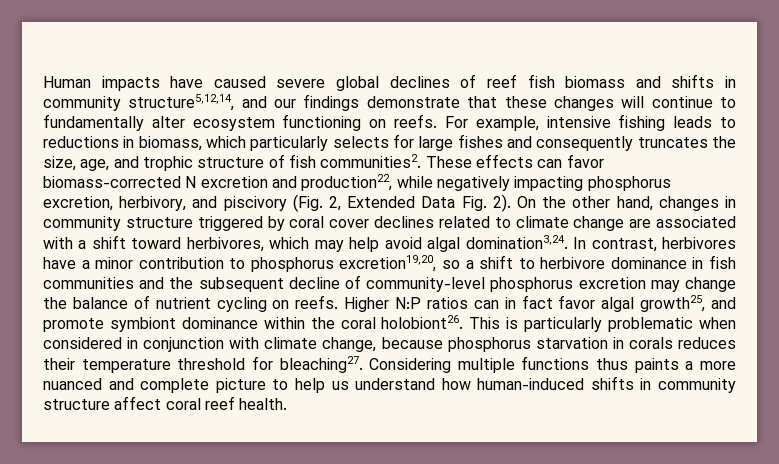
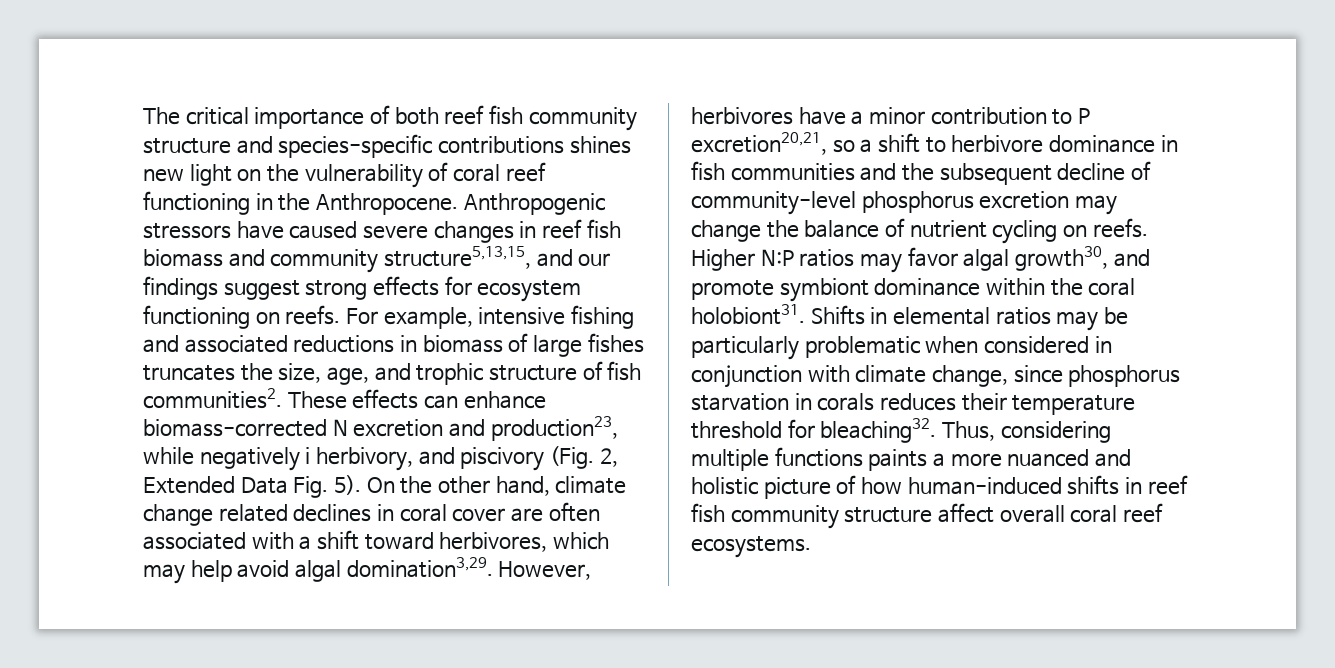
- Human impacts have caused severe global declines of reef fish biomass and shifts in community structure5,12,14, and our findings demonstrate that these changes will continue to fundamentally alter ecosystem functioning on reefs.
+ The critical importance of both reef fish community structure and species-specific contributions shines new light on the vulnerability of coral reef functioning in the Anthropocene. Anthropogenic stressors have caused severe changes in reef fish biomass and community structure5,13,15, and our findings suggest strong effects for ecosystem functioning on reefs.
- For example, intensive fishing leads to reductions in biomass, which particularly selects for large fishes and consequently truncates the size, age, and trophic structure of fish communities2.
+ For example, intensive fishing and associated reductions in biomass of large fishes truncates the size, age, and trophic structure of fish communities2.
- These effects can favor biomass-corrected N excretion and production22, while negatively impacting phosphorus excretion, herbivory, and piscivory (Fig. 2, Extended Data Fig. 2).
+ These effects can enhance biomass-corrected N excretion and production23, while negatively i herbivory, and piscivory (Fig. 2, Extended Data Fig. 5).
- On the other hand, changes in community structure triggered by coral cover declines related to climate change are associated with a shift toward herbivores, which may help avoid algal domination3,24. In contrast, herbivores have a minor contribution to phosphorus excretion19,20, so a shift to herbivore dominance in fish communities and the subsequent decline of community-level phosphorus excretion may change the balance of nutrient cycling on reefs.
+ On the other hand, climate change related declines in coral cover are often associated with a shift toward herbivores, which may help avoid algal domination3,29. However, herbivores have a minor contribution to P excretion20,21, so a shift to herbivore dominance in fish communities and the subsequent decline of community-level phosphorus excretion may change the balance of nutrient cycling on reefs.
- Higher N:P ratios can in fact favor algal growth25, and promote symbiont dominance within the coral holobiont26. This is particularly problematic when considered in conjunction with climate change, because phosphorus starvation in corals reduces their temperature threshold for bleaching27. Considering multiple functions thus paints a more nuanced and complete picture to help us understand how human-induced shifts in community structure affect coral reef health.
+ Higher N:P ratios may favor algal growth30, and promote symbiont dominance within the coral holobiont31. Shifts in elemental ratios may be particularly problematic when considered in conjunction with climate change, since phosphorus starvation in corals reduces their temperature threshold for bleaching32. Thus, considering multiple functions paints a more nuanced and holistic picture of how human-induced shifts in reef fish community structure affect overall coral reef ecosystems.

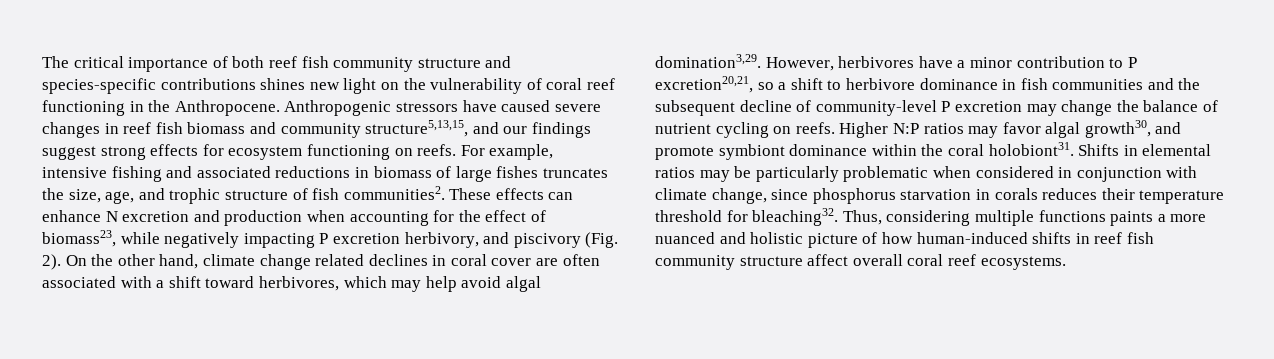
- These effects can enhance biomass-corrected N excretion and production23, while negatively i herbivory, and piscivory (Fig. 2, Extended Data Fig. 5).
+ These effects can enhance N excretion and production when accounting for the effect of biomass23, while negatively impacting P excretion herbivory, and piscivory (Fig. 2).
- However, herbivores have a minor contribution to P excretion20,21, so a shift to herbivore dominance in fish communities and the subsequent decline of community-level phosphorus excretion may change the balance of nutrient cycling on reefs.
+ However, herbivores have a minor contribution to P excretion20,21, so a shift to herbivore dominance in fish communities and the subsequent decline of community-level P excretion may change the balance of nutrient cycling on reefs.

